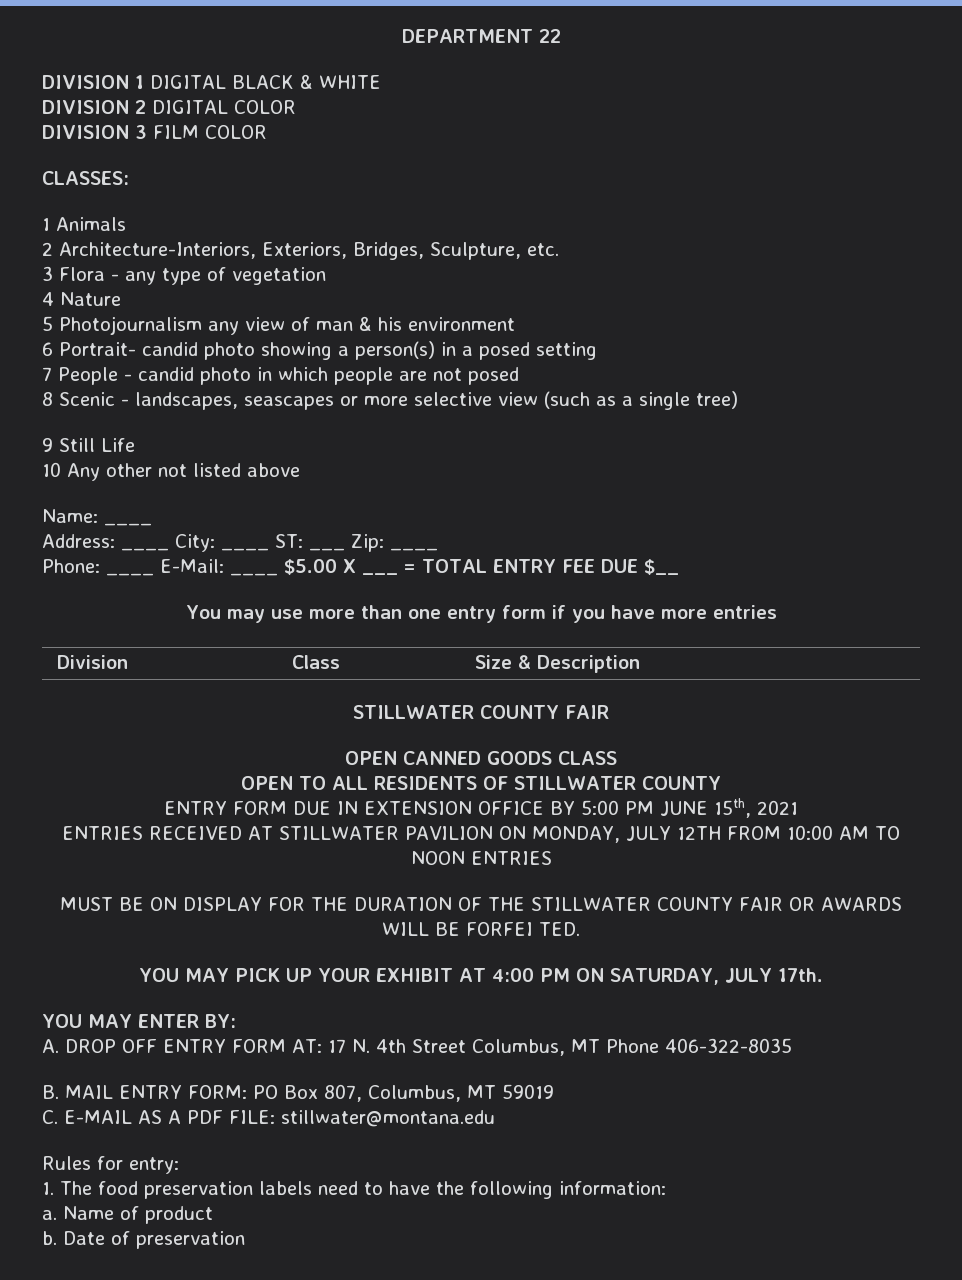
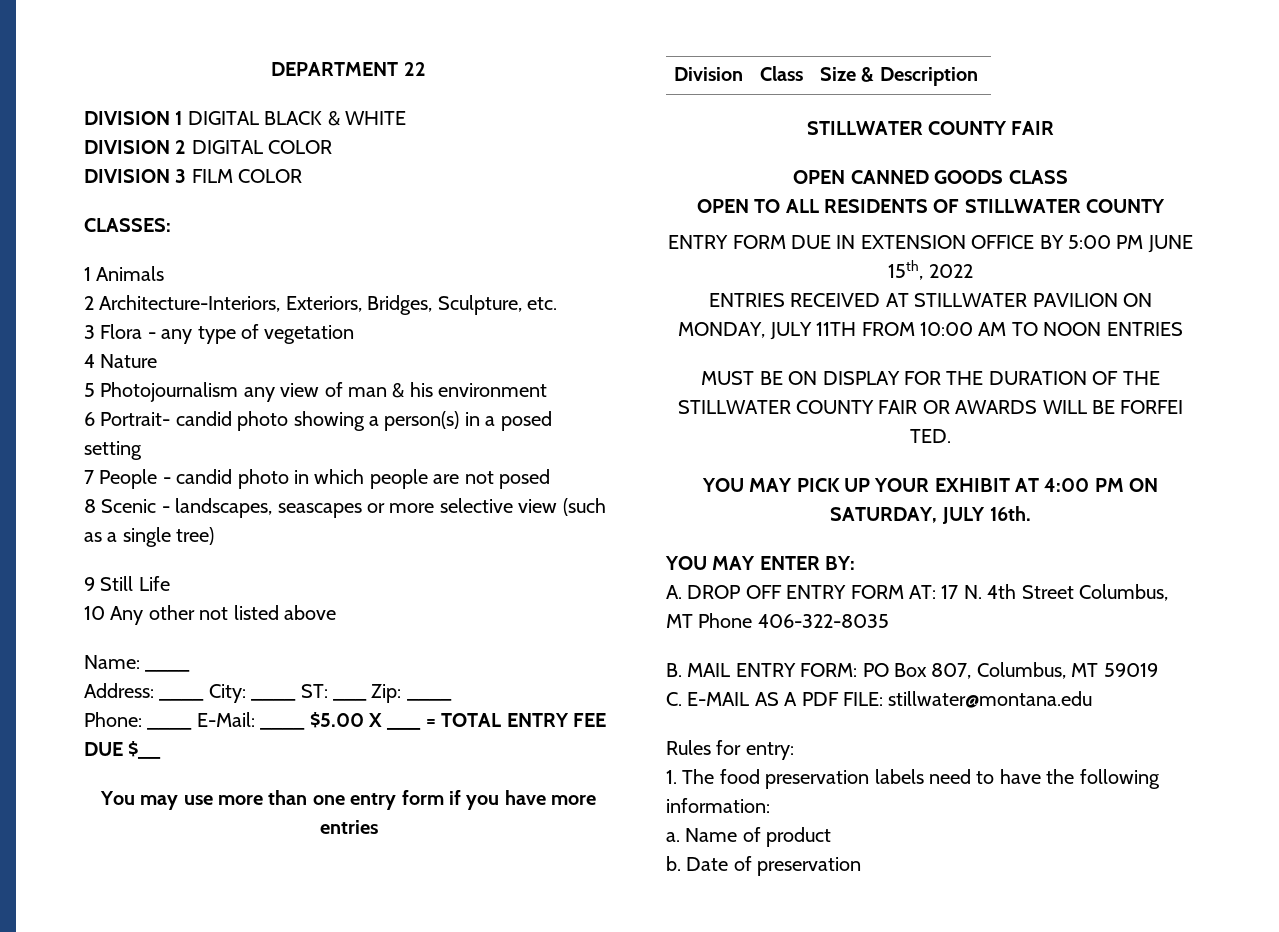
- ENTRY FORM DUE IN EXTENSION OFFICE BY 5:00 PM JUNE 15th, 2021
+ ENTRY FORM DUE IN EXTENSION OFFICE BY 5:00 PM JUNE 15th, 2022
- ENTRIES RECEIVED AT STILLWATER PAVILION ON MONDAY, JULY 12TH FROM 10:00 AM TO NOON ENTRIES
+ ENTRIES RECEIVED AT STILLWATER PAVILION ON MONDAY, JULY 11TH FROM 10:00 AM TO NOON ENTRIES
- YOU MAY PICK UP YOUR EXHIBIT AT 4:00 PM ON SATURDAY, JULY 17th.
+ YOU MAY PICK UP YOUR EXHIBIT AT 4:00 PM ON SATURDAY, JULY 16th.

